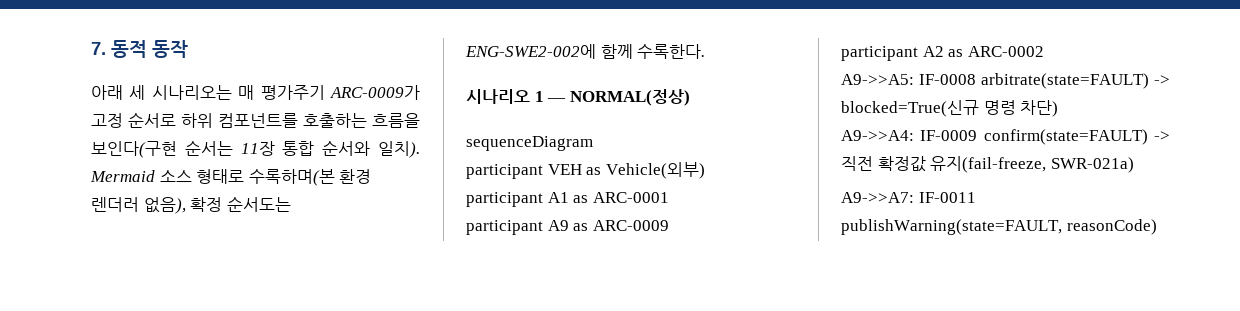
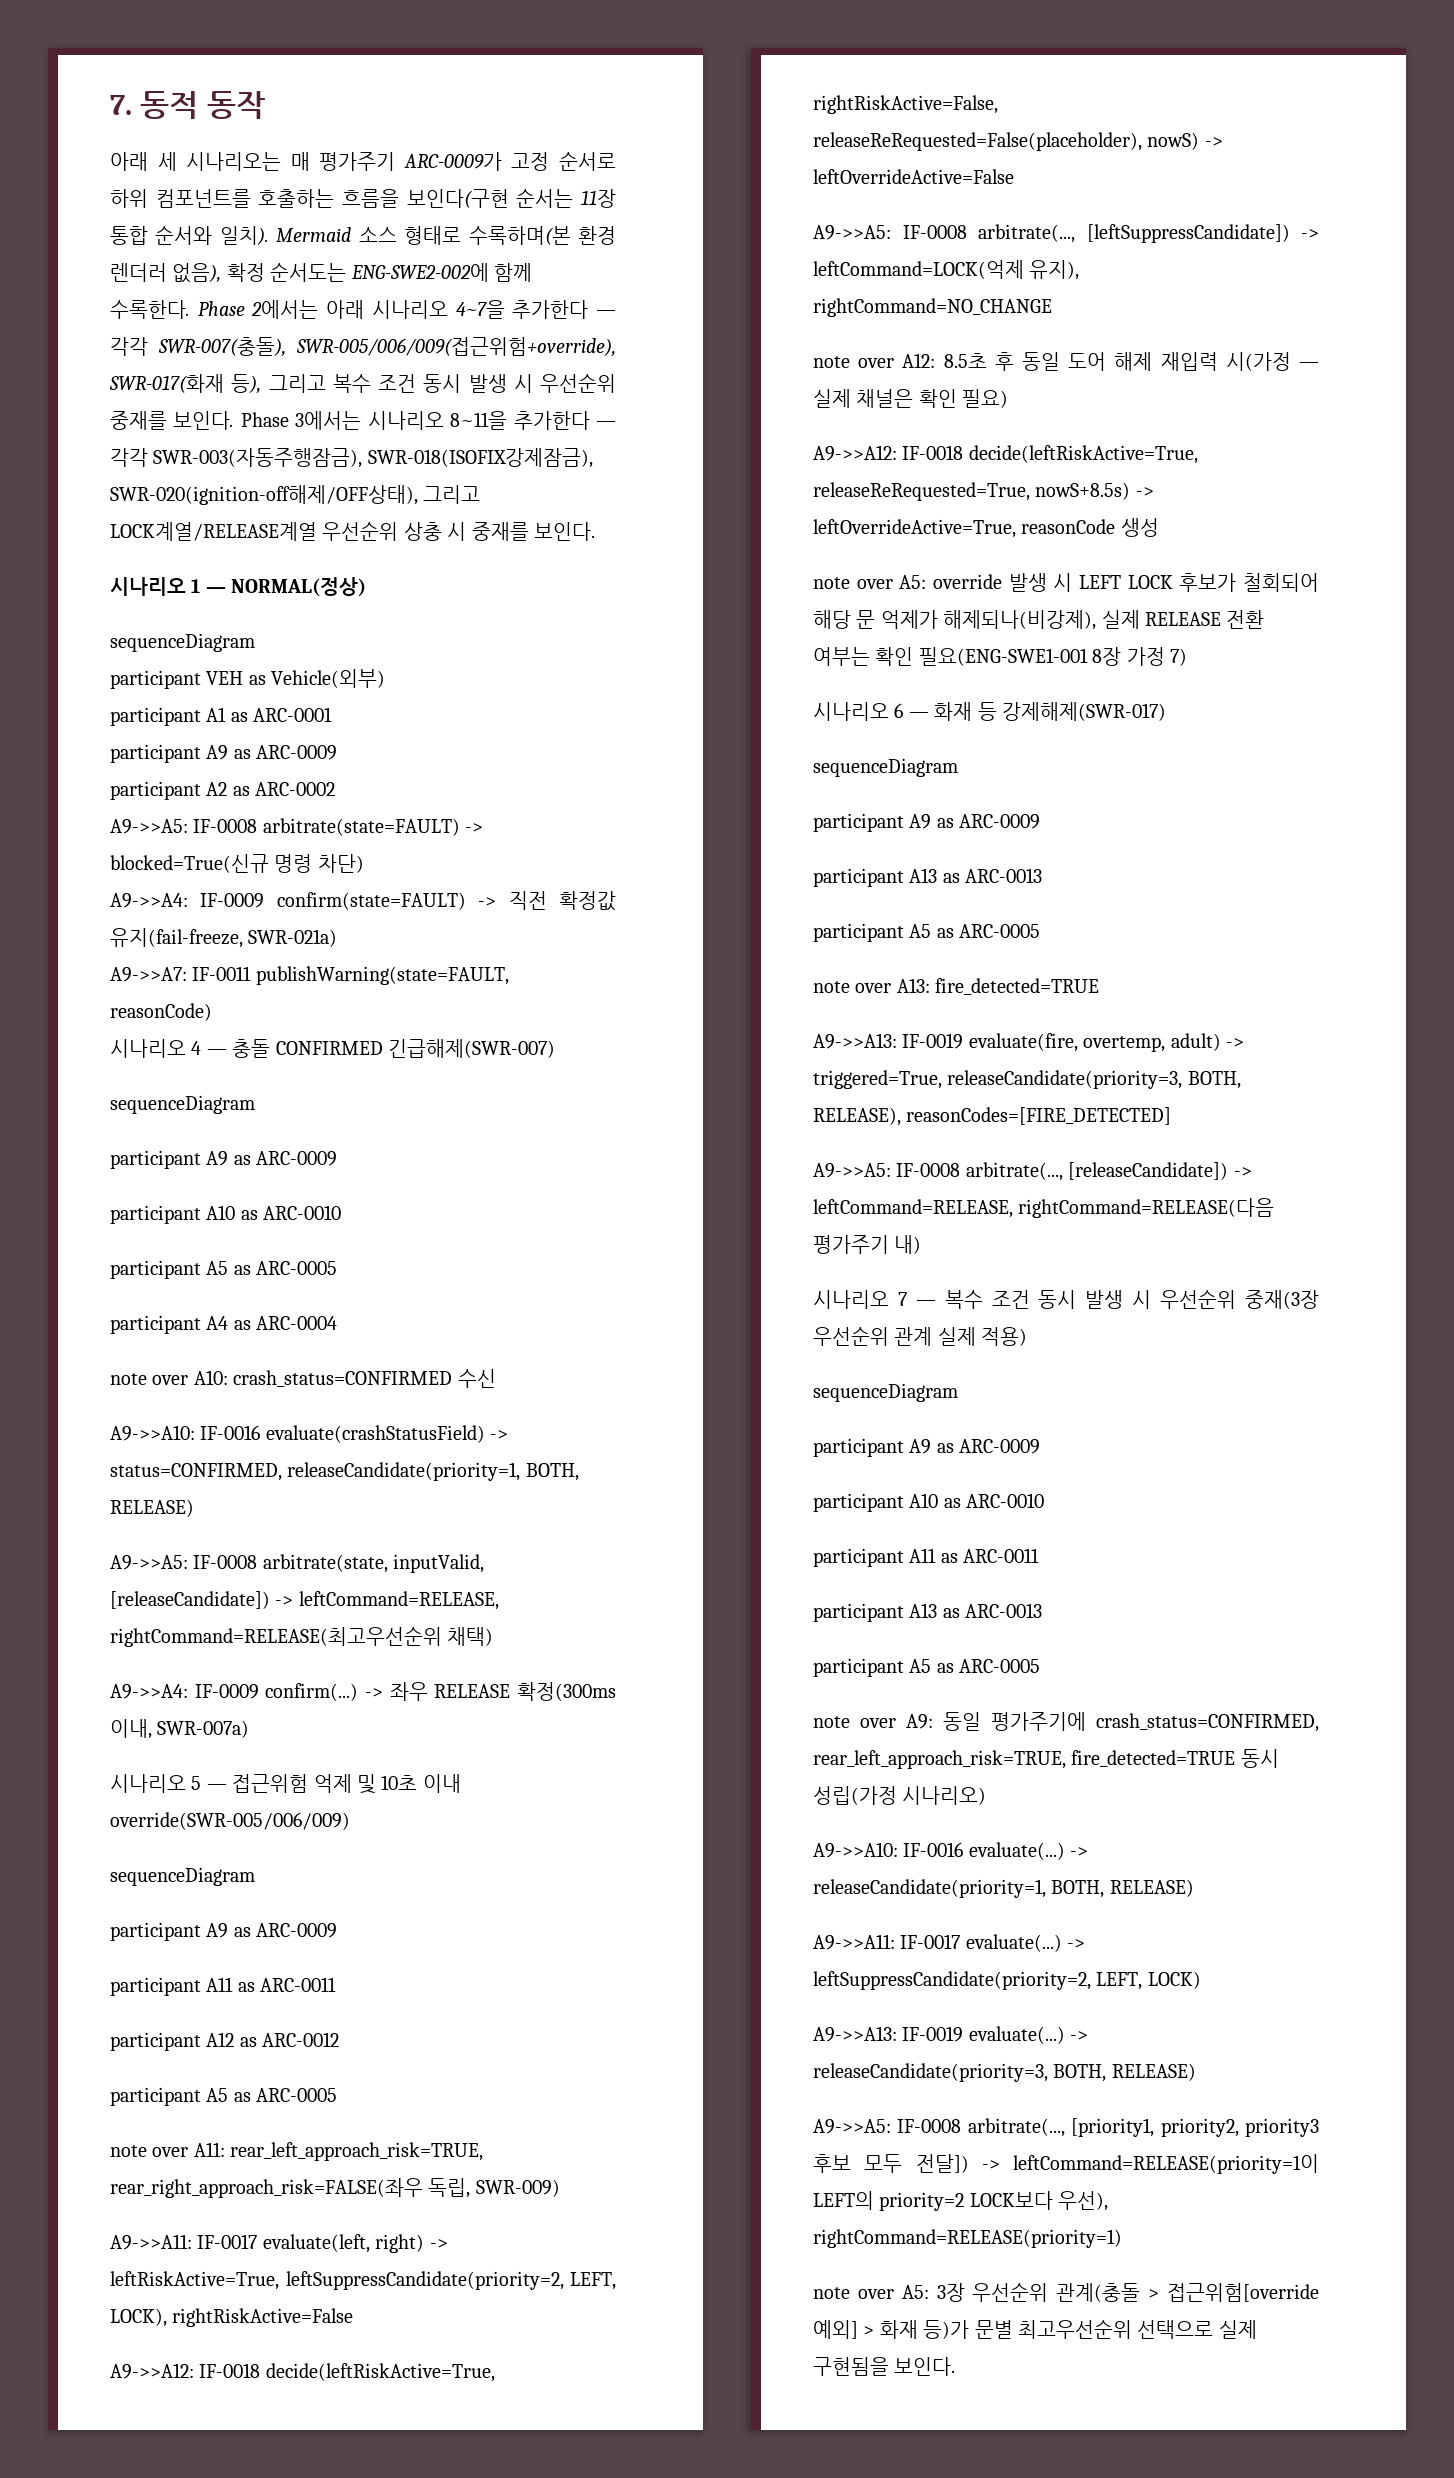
+ Phase 2에서는 아래 시나리오 4~7을 추가한다 — 각각 SWR-007(충돌), SWR-005/006/009(접근위험+override), SWR-017(화재 등), 그리고 복수 조건 동시 발생 시 우선순위 중재를 보인다. Phase 3에서는 시나리오 8~11을 추가한다 — 각각 SWR-003(자동주행잠금), SWR-018(ISOFIX강제잠금), SWR-020(ignition-off해제/OFF상태), 그리고 LOCK계열/RELEASE계열 우선순위 상충 시 중재를 보인다.
+ 시나리오 4 — 충돌 CONFIRMED 긴급해제(SWR-007)
+ sequenceDiagram
+ participant A9 as ARC-0009
+ participant A10 as ARC-0010
+ participant A5 as ARC-0005
+ participant A4 as ARC-0004
+ note over A10: crash_status=CONFIRMED 수신
+ A9->>A10: IF-0016 evaluate(crashStatusField) -> status=CONFIRMED, releaseCandidate(priority=1, BOTH, RELEASE)
+ A9->>A5: IF-0008 arbitrate(state, inputValid, [releaseCandidate]) -> leftCommand=RELEASE, rightCommand=RELEASE(최고우선순위 채택)
+ A9->>A4: IF-0009 confirm(...) -> 좌우 RELEASE 확정(300ms 이내, SWR-007a)
+ 시나리오 5 — 접근위험 억제 및 10초 이내 override(SWR-005/006/009)
+ sequenceDiagram
+ participant A9 as ARC-0009
+ participant A11 as ARC-0011
+ participant A12 as ARC-0012
+ participant A5 as ARC-0005
+ note over A11: rear_left_approach_risk=TRUE, rear_right_approach_risk=FALSE(좌우 독립, SWR-009)
+ A9->>A11: IF-0017 evaluate(left, right) -> leftRiskActive=True, leftSuppressCandidate(priority=2, LEFT, LOCK), rightRiskActive=False
+ A9->>A12: IF-0018 decide(leftRiskActive=True, rightRiskActive=False, releaseReRequested=False(placeholder), nowS) -> leftOverrideActive=False
+ A9->>A5: IF-0008 arbitrate(..., [leftSuppressCandidate]) -> leftCommand=LOCK(억제 유지), rightCommand=NO_CHANGE
+ note over A12: 8.5초 후 동일 도어 해제 재입력 시(가정 — 실제 채널은 확인 필요)
+ A9->>A12: IF-0018 decide(leftRiskActive=True, releaseReRequested=True, nowS+8.5s) -> leftOverrideActive=True, reasonCode 생성
+ note over A5: override 발생 시 LEFT LOCK 후보가 철회되어 해당 문 억제가 해제되나(비강제), 실제 RELEASE 전환 여부는 확인 필요(ENG-SWE1-001 8장 가정 7)
+ 시나리오 6 — 화재 등 강제해제(SWR-017)
+ sequenceDiagram
+ participant A9 as ARC-0009
+ participant A13 as ARC-0013
+ participant A5 as ARC-0005
+ note over A13: fire_detected=TRUE
+ A9->>A13: IF-0019 evaluate(fire, overtemp, adult) -> triggered=True, releaseCandidate(priority=3, BOTH, RELEASE), reasonCodes=[FIRE_DETECTED]
+ A9->>A5: IF-0008 arbitrate(..., [releaseCandidate]) -> leftCommand=RELEASE, rightCommand=RELEASE(다음 평가주기 내)
+ 시나리오 7 — 복수 조건 동시 발생 시 우선순위 중재(3장 우선순위 관계 실제 적용)
+ sequenceDiagram
+ participant A9 as ARC-0009
+ participant A10 as ARC-0010
+ participant A11 as ARC-0011
+ participant A13 as ARC-0013
+ participant A5 as ARC-0005
+ note over A9: 동일 평가주기에 crash_status=CONFIRMED, rear_left_approach_risk=TRUE, fire_detected=TRUE 동시 성립(가정 시나리오)
+ A9->>A10: IF-0016 evaluate(...) -> releaseCandidate(priority=1, BOTH, RELEASE)
+ A9->>A11: IF-0017 evaluate(...) -> leftSuppressCandidate(priority=2, LEFT, LOCK)
+ A9->>A13: IF-0019 evaluate(...) -> releaseCandidate(priority=3, BOTH, RELEASE)
+ A9->>A5: IF-0008 arbitrate(..., [priority1, priority2, priority3 후보 모두 전달]) -> leftCommand=RELEASE(priority=1이 LEFT의 priority=2 LOCK보다 우선), rightCommand=RELEASE(priority=1)
+ note over A5: 3장 우선순위 관계(충돌 > 접근위험[override 예외] > 화재 등)가 문별 최고우선순위 선택으로 실제 구현됨을 보인다.

